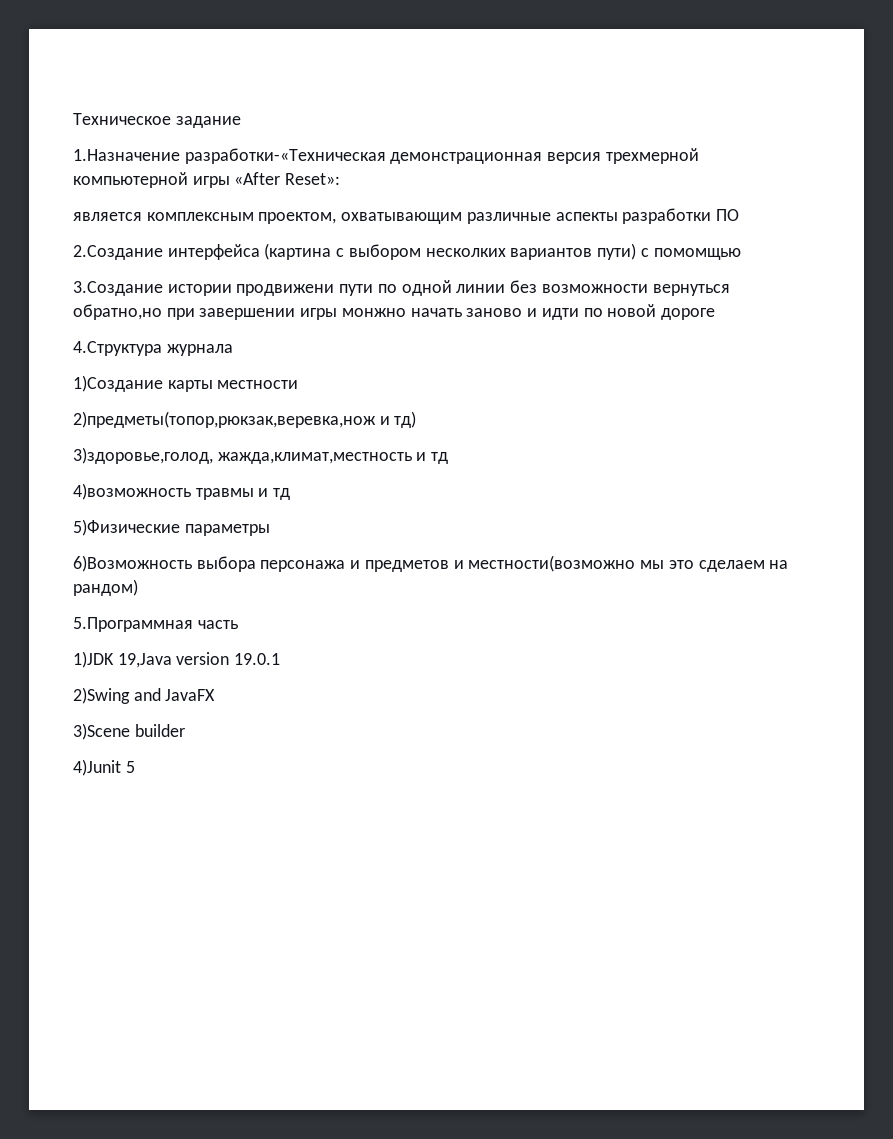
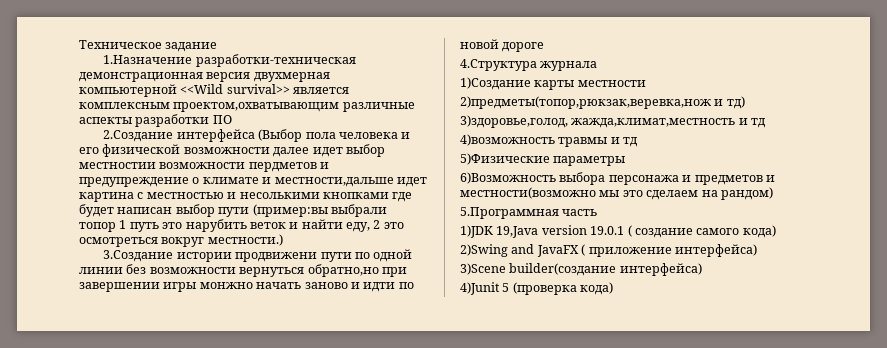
- 1.Назначение разработки-«Техническая демонстрационная версия трехмерной компьютерной игры «After Reset»:
- является комплексным проектом, охватывающим различные аспекты разработки ПО
+ 1.Назначение разработки-техническая демонстрационная версия двухмерная компьютерной <<Wild survival>> является комплексным проектом,охватывающим различные аспекты разработки ПО
- 2.Создание интерфейса (картина с выбором несколких вариантов пути) с помомщью
+ 2.Создание интерфейса (Выбор пола человека и его физической возможности далее идет выбор местностии возможности пердметов и предупреждение о климате и местности,дальше идет картина с местностью и несолькими кнопками где будет написан выбор пути (пример:вы выбрали топор 1 путь это нарубить веток и найти еду, 2 это осмотреться вокруг местности.)
- 1)JDK 19,Java version 19.0.1
+ 1)JDK 19,Java version 19.0.1 ( создание самого кода)
- 2)Swing and JavaFX
+ 2)Swing and JavaFX ( приложение интерфейса)
- 3)Scene builder
+ 3)Scene builder(создание интерфейса)
- 4)Junit 5
+ 4)Junit 5 (проверка кода)

